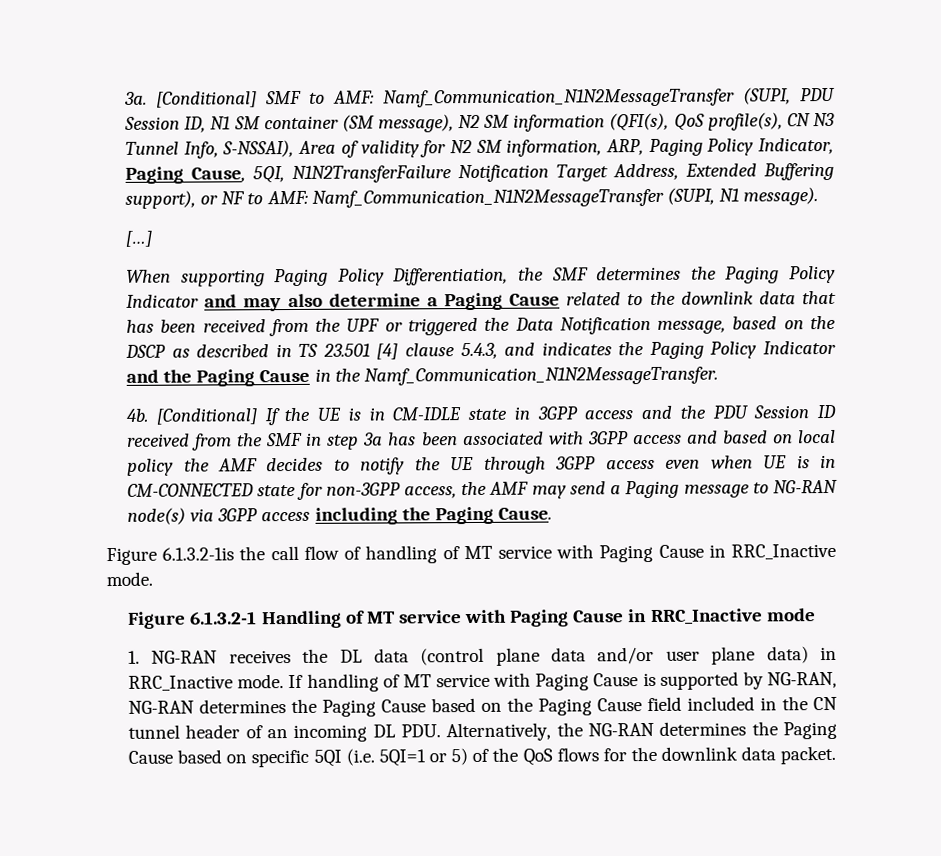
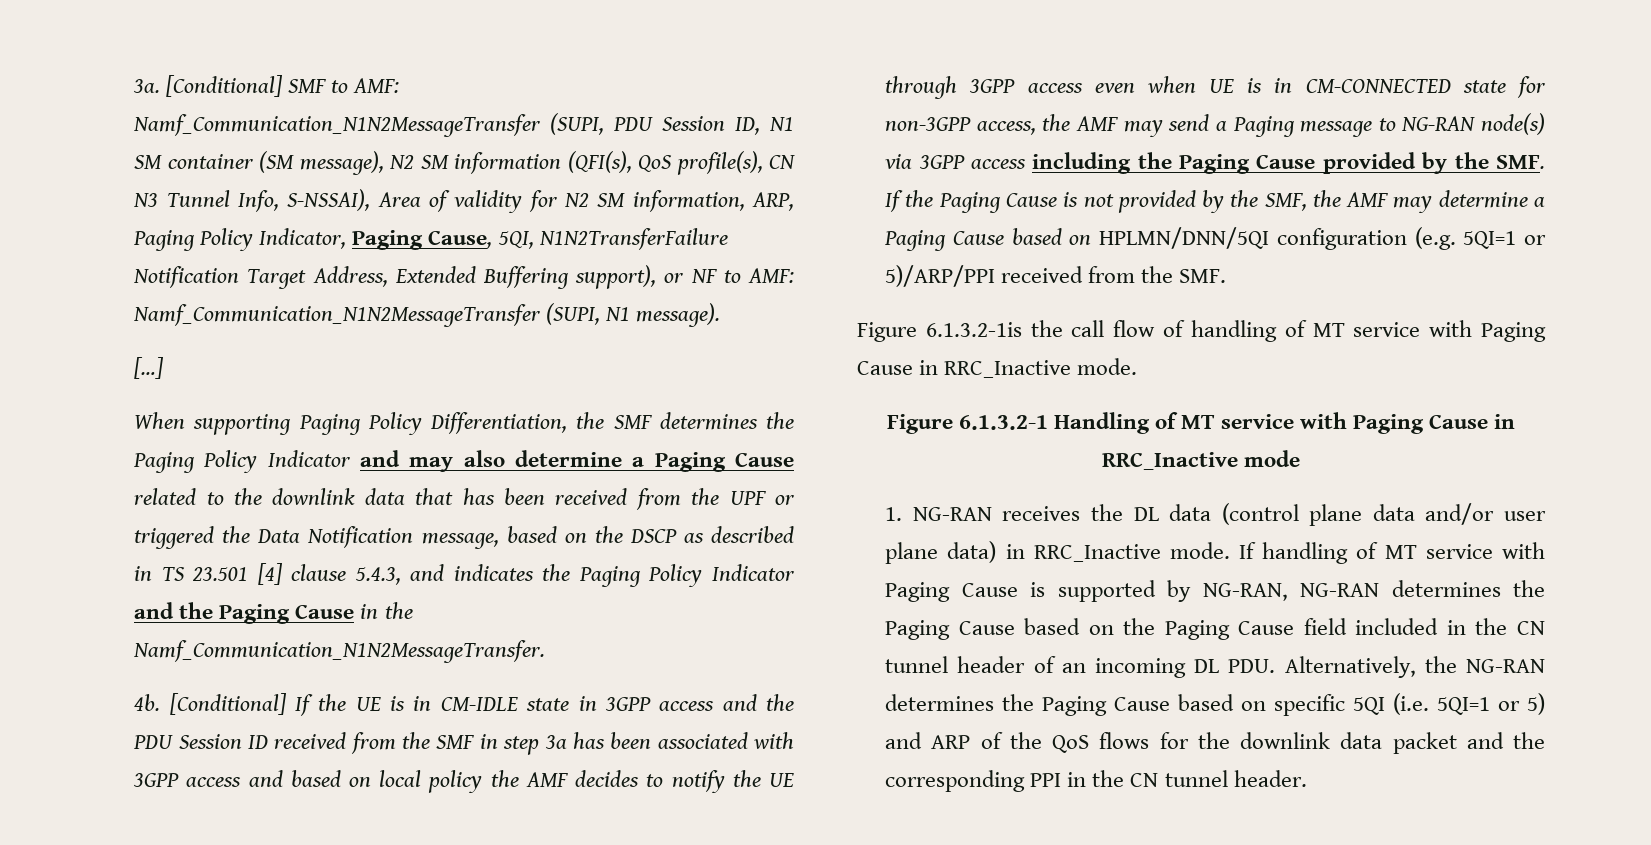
- [Conditional] If the UE is in CM-IDLE state in 3GPP access and the PDU Session ID received from the SMF in step 3a has been associated with 3GPP access and based on local policy the AMF decides to notify the UE through 3GPP access even when UE is in CM-CONNECTED state for non-3GPP access, the AMF may send a Paging message to NG-RAN node(s) via 3GPP access including the Paging Cause.
+ [Conditional] If the UE is in CM-IDLE state in 3GPP access and the PDU Session ID received from the SMF in step 3a has been associated with 3GPP access and based on local policy the AMF decides to notify the UE through 3GPP access even when UE is in CM-CONNECTED state for non-3GPP access, the AMF may send a Paging message to NG-RAN node(s) via 3GPP access including the Paging Cause provided by the SMF. If the Paging Cause is not provided by the SMF, the AMF may determine a Paging Cause based on HPLMN/DNN/5QI configuration (e.g. 5QI=1 or 5)/ARP/PPI received from the SMF.
- If handling of MT service with Paging Cause is supported by NG-RAN, NG-RAN determines the Paging Cause based on the Paging Cause field included in the CN tunnel header of an incoming DL PDU. Alternatively, the NG-RAN determines the Paging Cause based on specific 5QI (i.e. 5QI=1 or 5) of the QoS flows for the downlink data packet.
+ If handling of MT service with Paging Cause is supported by NG-RAN, NG-RAN determines the Paging Cause based on the Paging Cause field included in the CN tunnel header of an incoming DL PDU. Alternatively, the NG-RAN determines the Paging Cause based on specific 5QI (i.e. 5QI=1 or 5) and ARP of the QoS flows for the downlink data packet and the corresponding PPI in the CN tunnel header.

